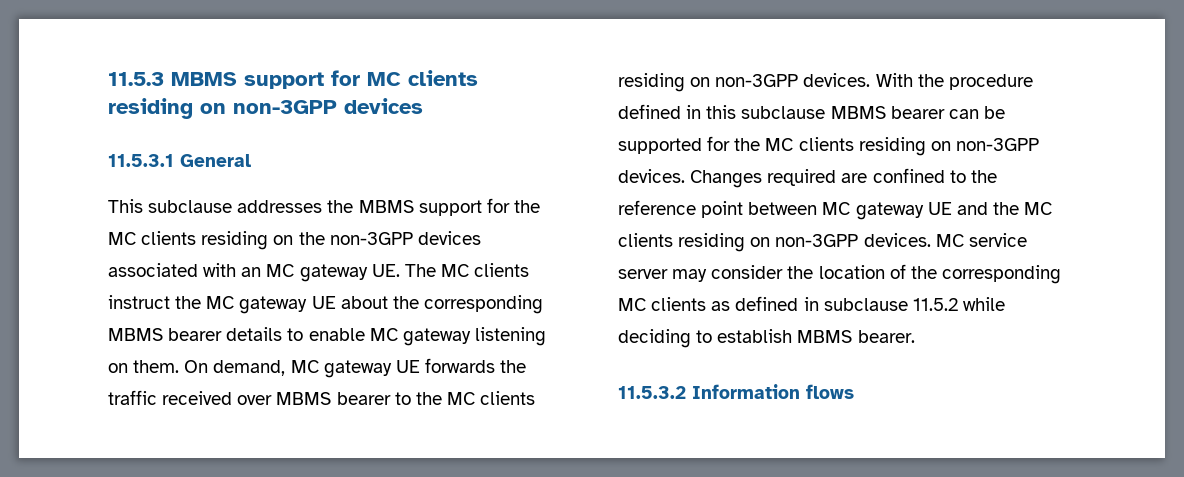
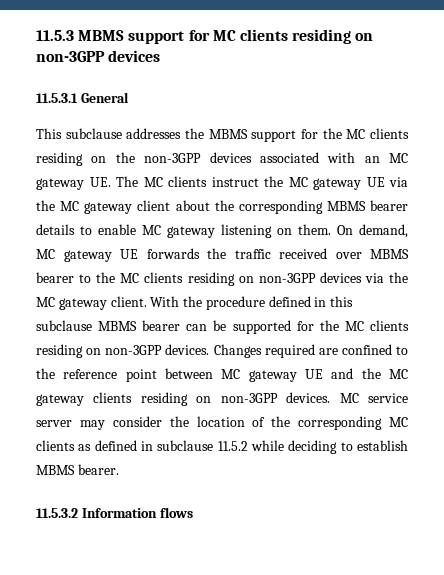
- This subclause addresses the MBMS support for the MC clients residing on the non-3GPP devices associated with an MC gateway UE. The MC clients instruct the MC gateway UE about the corresponding MBMS bearer details to enable MC gateway listening on them.
+ This subclause addresses the MBMS support for the MC clients residing on the non-3GPP devices associated with an MC gateway UE. The MC clients instruct the MC gateway UE via the MC gateway client about the corresponding MBMS bearer details to enable MC gateway listening on them.
- On demand, MC gateway UE forwards the traffic received over MBMS bearer to the MC clients residing on non-3GPP devices.
+ On demand, MC gateway UE forwards the traffic received over MBMS bearer to the MC clients residing on non-3GPP devices via the MC gateway client.
- Changes required are confined to the reference point between MC gateway UE and the MC clients residing on non-3GPP devices.
+ Changes required are confined to the reference point between MC gateway UE and the MC gateway clients residing on non-3GPP devices.

